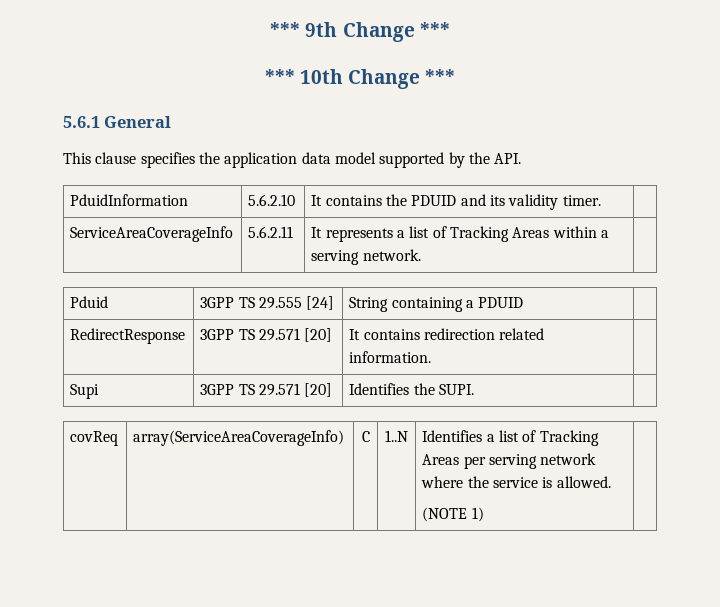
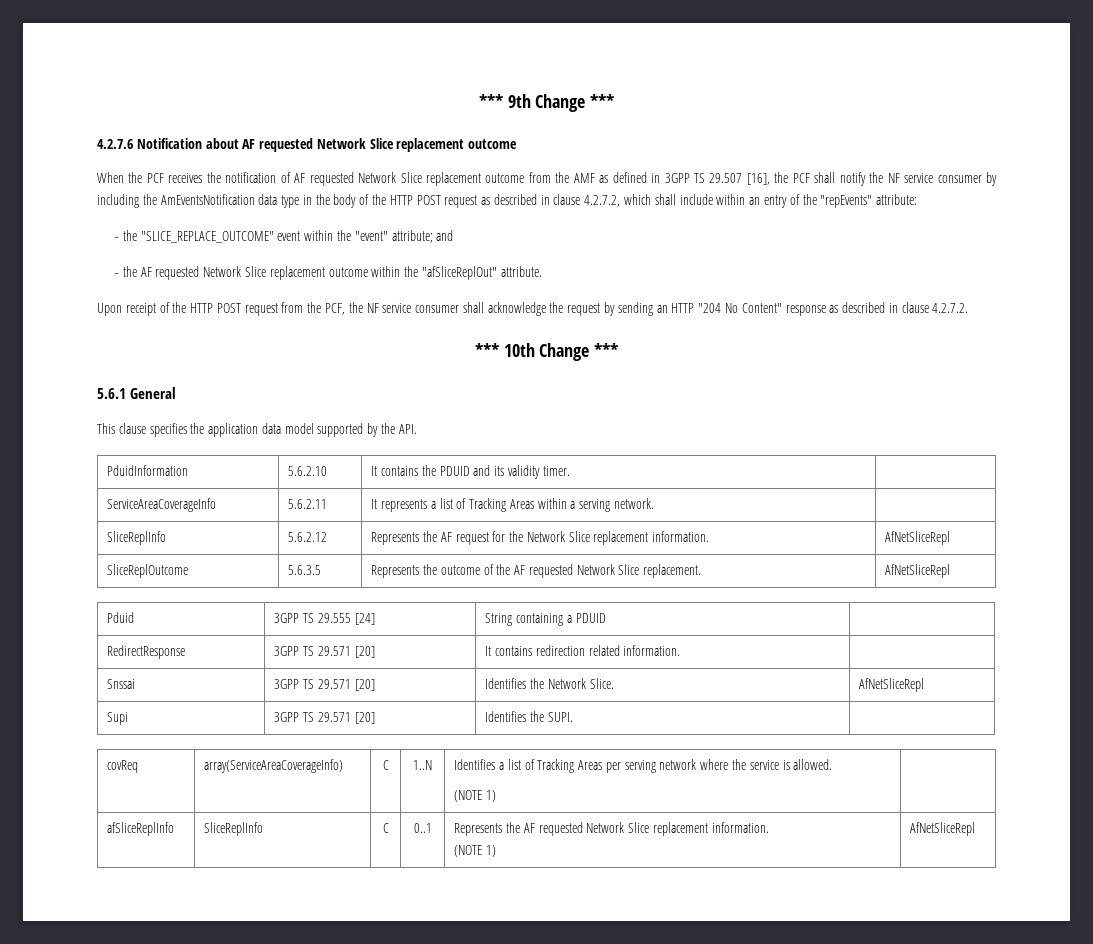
+ 4.2.7.6 Notification about AF requested Network Slice replacement outcome
+ When the PCF receives the notification of AF requested Network Slice replacement outcome from the AMF as defined in 3GPP TS 29.507 [16], the PCF shall notify the NF service consumer by including the AmEventsNotification data type in the body of the HTTP POST request as described in clause 4.2.7.2, which shall include within an entry of the "repEvents" attribute:
+ - the "SLICE_REPLACE_OUTCOME" event within the "event" attribute; and
+ - the AF requested Network Slice replacement outcome within the "afSliceReplOut" attribute.
+ Upon receipt of the HTTP POST request from the PCF, the NF service consumer shall acknowledge the request by sending an HTTP "204 No Content" response as described in clause 4.2.7.2.
+ SliceReplInfo | 5.6.2.12 | Represents the AF request for the Network Slice replacement information. | AfNetSliceRepl
+ SliceReplOutcome | 5.6.3.5 | Represents the outcome of the AF requested Network Slice replacement. | AfNetSliceRepl
+ Snssai | 3GPP TS 29.571 [20] | Identifies the Network Slice. | AfNetSliceRepl
+ afSliceReplInfo | SliceReplInfo | C | 0..1 | Represents the AF requested Network Slice replacement information.
+ (NOTE 1) | AfNetSliceRepl

